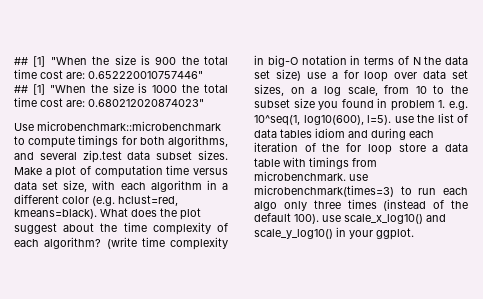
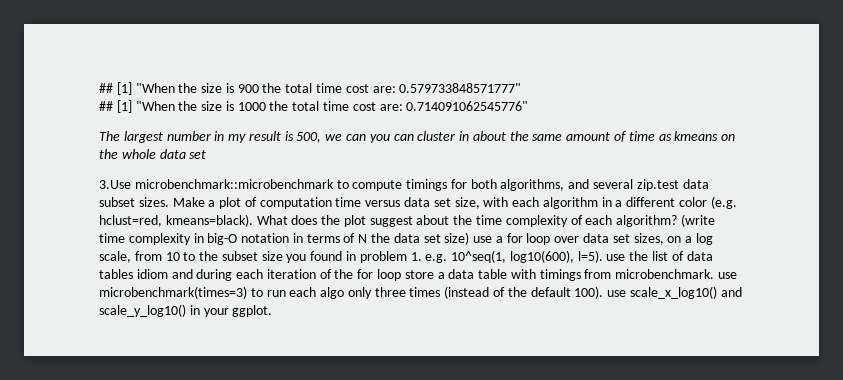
- ## [1] "When the size is 900 the total time cost are: 0.652220010757446"
+ ## [1] "When the size is 900 the total time cost are: 0.579733848571777"
- ## [1] "When the size is 1000 the total time cost are: 0.680212020874023"
- Use microbenchmark::microbenchmark to compute timings for both algorithms, and several zip.test data subset sizes.
+ ## [1] "When the size is 1000 the total time cost are: 0.714091062545776"
+ The largest number in my result is 500, we can you can cluster in about the same amount of time as kmeans on the whole data set
+ 3.Use microbenchmark::microbenchmark to compute timings for both algorithms, and several zip.test data subset sizes.

